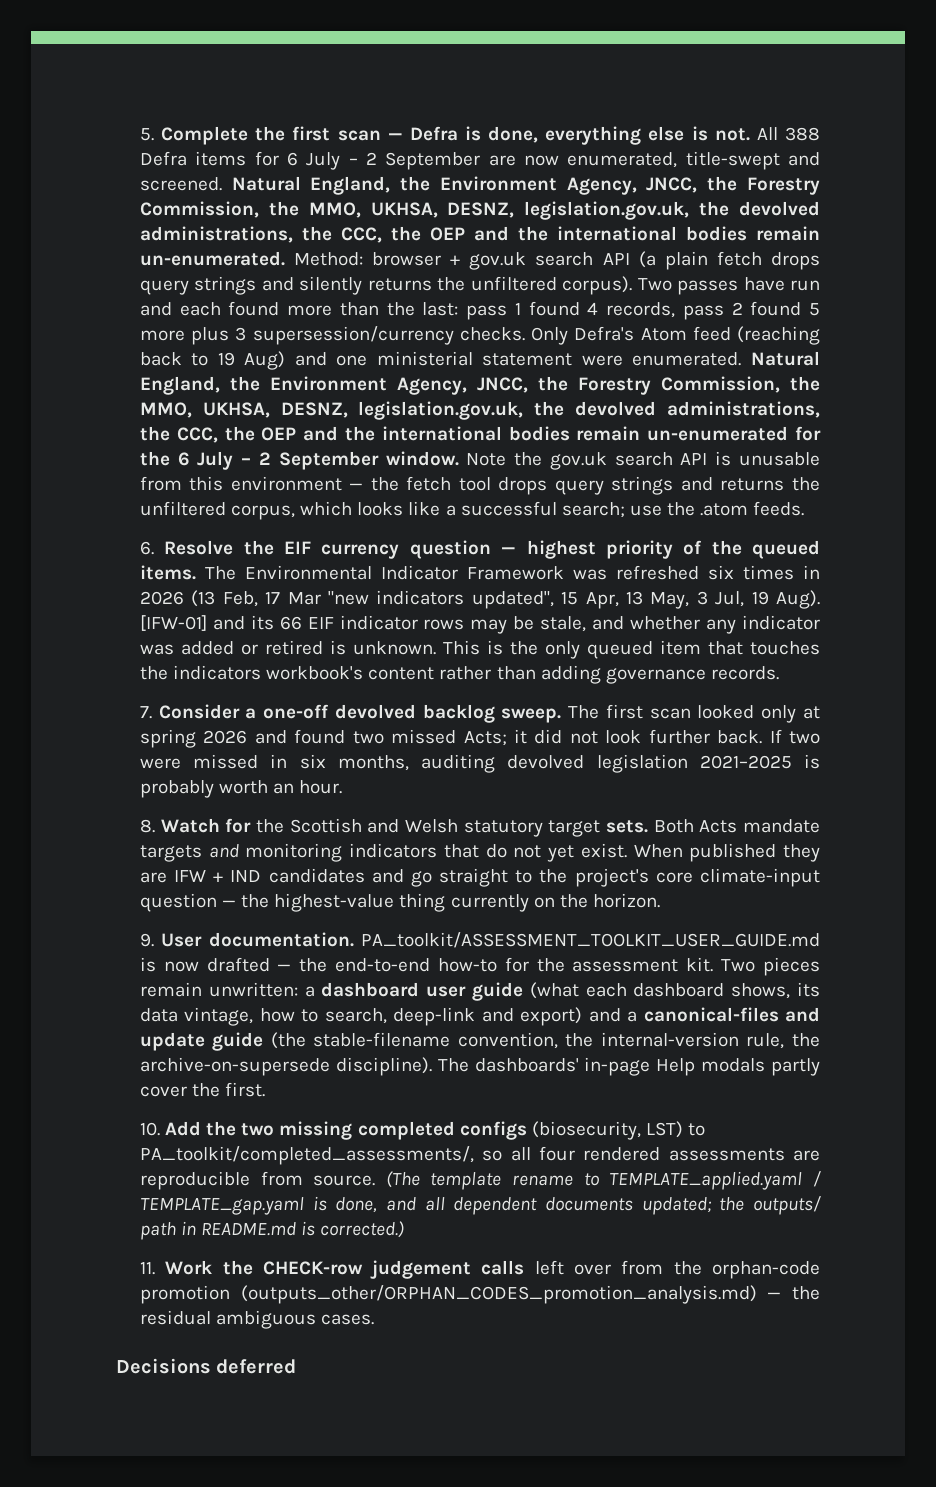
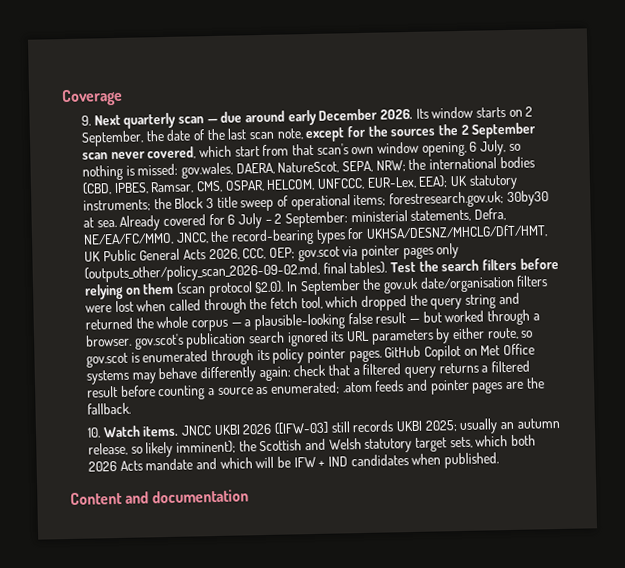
- 5. Complete the first scan — Defra is done, everything else is not. All 388 Defra items for 6 July – 2 September are now enumerated, title-swept and screened. Natural England, the Environment Agency, JNCC, the Forestry Commission, the MMO, UKHSA, DESNZ, legislation.gov.uk, the devolved administrations, the CCC, the OEP and the international bodies remain un-enumerated. Method: browser + gov.uk search API (a plain fetch drops query strings and silently returns the unfiltered corpus). Two passes have run and each found more than the last: pass 1 found 4 records, pass 2 found 5 more plus 3 supersession/currency checks. Only Defra's Atom feed (reaching back to 19 Aug) and one ministerial statement were enumerated. Natural England, the Environment Agency, JNCC, the Forestry Commission, the MMO, UKHSA, DESNZ, legislation.gov.uk, the devolved administrations, the CCC, the OEP and the international bodies remain un-enumerated for the 6 July – 2 September window. Note the gov.uk search API is unusable from this environment — the fetch tool drops query strings and returns the unfiltered corpus, which looks like a successful search; use the .atom feeds.
- 6. Resolve the EIF currency question — highest priority of the queued items. The Environmental Indicator Framework was refreshed six times in 2026 (13 Feb, 17 Mar "new indicators updated", 15 Apr, 13 May, 3 Jul, 19 Aug). [IFW-01] and its 66 EIF indicator rows may be stale, and whether any indicator was added or retired is unknown. This is the only queued item that touches the indicators workbook's content rather than adding governance records.
- 7. Consider a one-off devolved backlog sweep. The first scan looked only at spring 2026 and found two missed Acts; it did not look further back. If two were missed in six months, auditing devolved legislation 2021–2025 is probably worth an hour.
- 8. Watch for the Scottish and Welsh statutory target sets. Both Acts mandate targets and monitoring indicators that do not yet exist. When published they are IFW + IND candidates and go straight to the project's core climate-input question — the highest-value thing currently on the horizon.
- 9. User documentation. PA_toolkit/ASSESSMENT_TOOLKIT_USER_GUIDE.md is now drafted — the end-to-end how-to for the assessment kit. Two pieces remain unwritten: a dashboard user guide (what each dashboard shows, its data vintage, how to search, deep-link and export) and a canonical-files and update guide (the stable-filename convention, the internal-version rule, the archive-on-supersede discipline). The dashboards' in-page Help modals partly cover the first.
- 10. Add the two missing completed configs (biosecurity, LST) to PA_toolkit/completed_assessments/, so all four rendered assessments are reproducible from source. (The template rename to TEMPLATE_applied.yaml / TEMPLATE_gap.yaml is done, and all dependent documents updated; the outputs/ path in README.md is corrected.)
- 11. Work the CHECK-row judgement calls left over from the orphan-code promotion (outputs_other/ORPHAN_CODES_promotion_analysis.md) — the residual ambiguous cases.
- Decisions deferred
+ Coverage
+ 9. Next quarterly scan — due around early December 2026. Its window starts on 2 September, the date of the last scan note, except for the sources the 2 September scan never covered, which start from that scan's own window opening, 6 July, so nothing is missed: gov.wales, DAERA, NatureScot, SEPA, NRW; the international bodies (CBD, IPBES, Ramsar, CMS, OSPAR, HELCOM, UNFCCC, EUR-Lex, EEA); UK statutory instruments; the Block 3 title sweep of operational items; forestresearch.gov.uk; 30by30 at sea. Already covered for 6 July – 2 September: ministerial statements, Defra, NE/EA/FC/MMO, JNCC, the record-bearing types for UKHSA/DESNZ/MHCLG/DfT/HMT, UK Public General Acts 2026, CCC, OEP; gov.scot via pointer pages only (outputs_other/policy_scan_2026-09-02.md, final tables). Test the search filters before relying on them (scan protocol §2.0). In September the gov.uk date/organisation filters were lost when called through the fetch tool, which dropped the query string and returned the whole corpus — a plausible-looking false result — but worked through a browser. gov.scot's publication search ignored its URL parameters by either route, so gov.scot is enumerated through its policy pointer pages. GitHub Copilot on Met Office systems may behave differently again: check that a filtered query returns a filtered result before counting a source as enumerated; .atom feeds and pointer pages are the fallback.
+ 10. Watch items. JNCC UKBI 2026 ([IFW-03] still records UKBI 2025; usually an autumn release, so likely imminent); the Scottish and Welsh statutory target sets, which both 2026 Acts mandate and which will be IFW + IND candidates when published.
+ Content and documentation

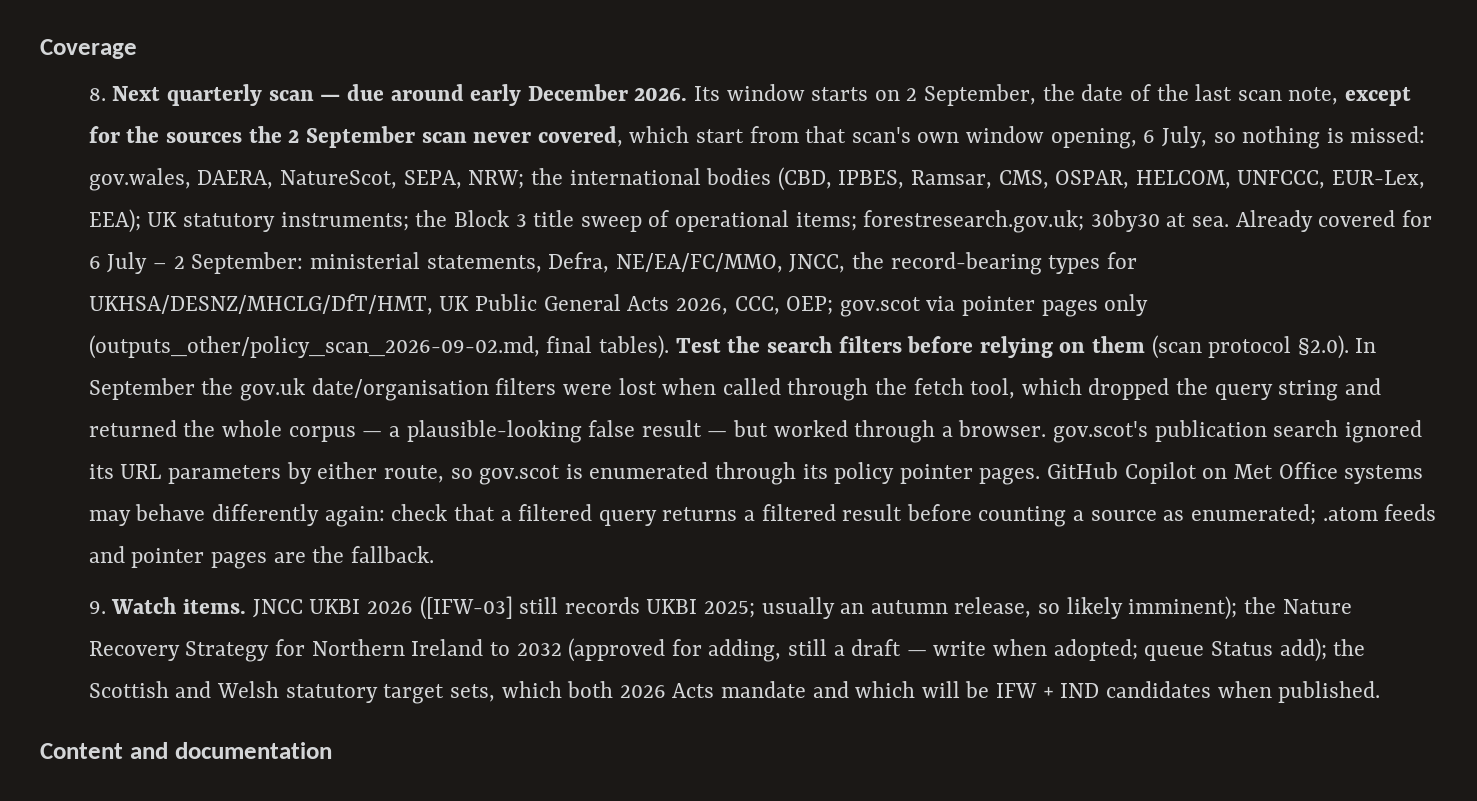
- 9. Next quarterly scan — due around early December 2026.
+ 8. Next quarterly scan — due around early December 2026.
- 10. Watch items.
+ 9. Watch items.
- JNCC UKBI 2026 ([IFW-03] still records UKBI 2025; usually an autumn release, so likely imminent); the Scottish and Welsh statutory target sets, which both 2026 Acts mandate and which will be IFW + IND candidates when published.
+ JNCC UKBI 2026 ([IFW-03] still records UKBI 2025; usually an autumn release, so likely imminent); the Nature Recovery Strategy for Northern Ireland to 2032 (approved for adding, still a draft — write when adopted; queue Status add); the Scottish and Welsh statutory target sets, which both 2026 Acts mandate and which will be IFW + IND candidates when published.

